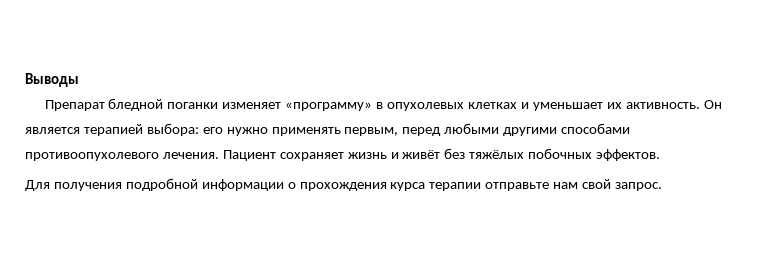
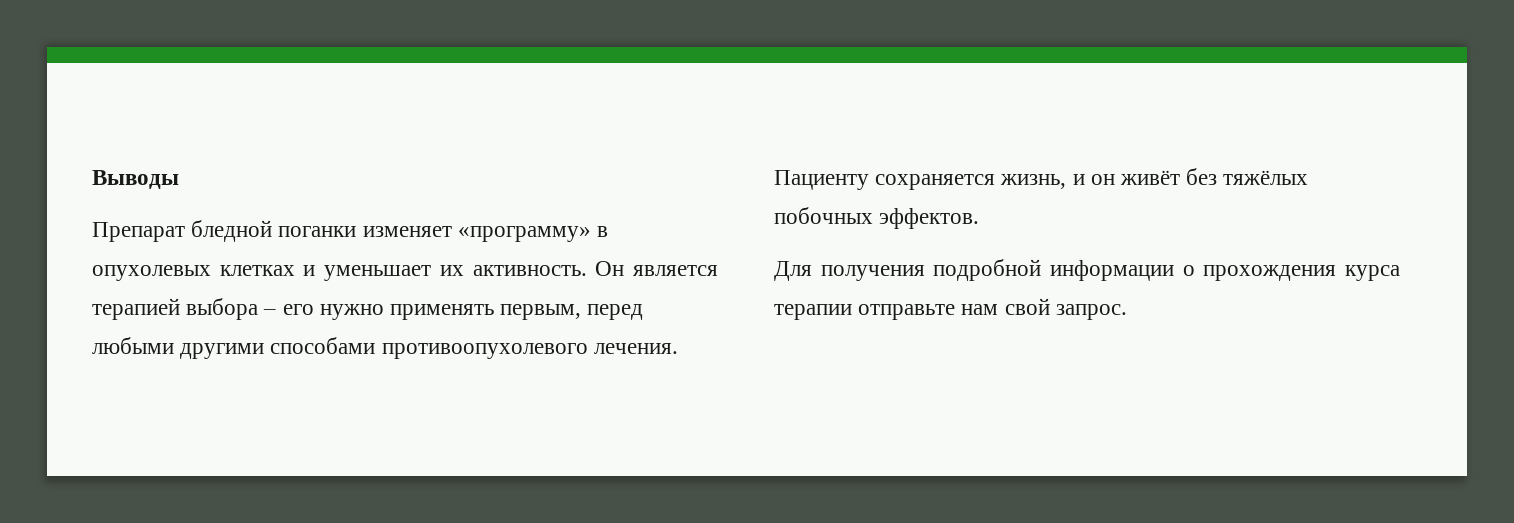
- Он является терапией выбора: его нужно применять первым, перед любыми другими способами противоопухолевого лечения.
+ Он является терапией выбора – его нужно применять первым, перед любыми другими способами противоопухолевого лечения.
- Пациент сохраняет жизнь и живёт без тяжёлых побочных эффектов.
+ Пациенту сохраняется жизнь, и он живёт без тяжёлых побочных эффектов.

